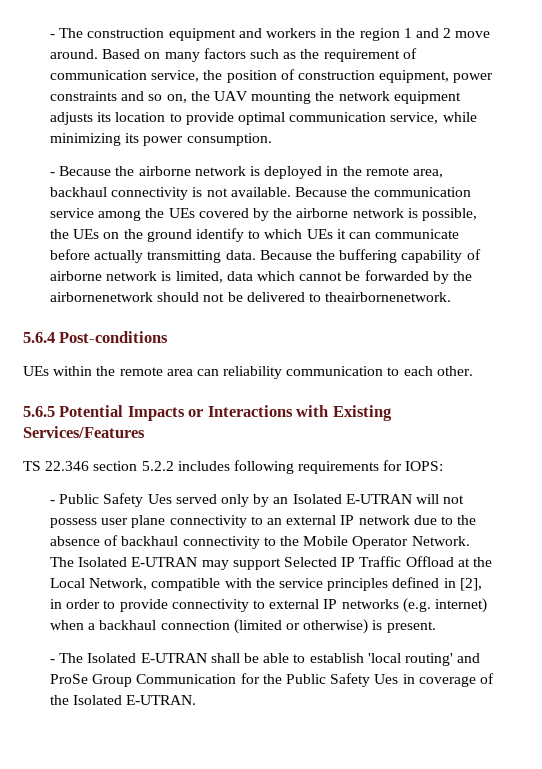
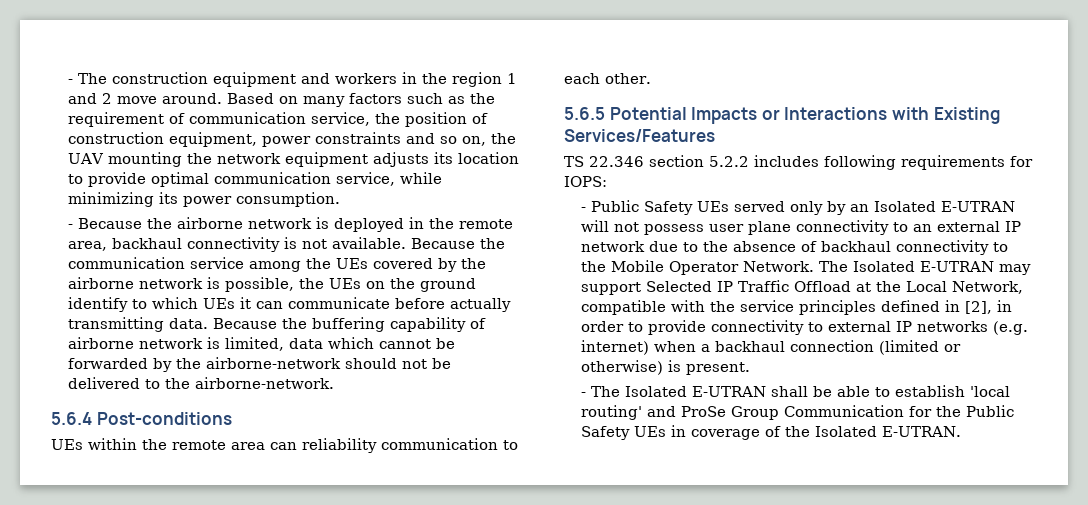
- Because the buffering capability of airborne network is limited, data which cannot be forwarded by the airbornenetwork should not be delivered to theairbornenetwork.
+ Because the buffering capability of airborne network is limited, data which cannot be forwarded by the airborne-network should not be delivered to the airborne-network.
- - Public Safety Ues served only by an Isolated E-UTRAN will not possess user plane connectivity to an external IP network due to the absence of backhaul connectivity to the Mobile Operator Network.
+ - Public Safety UEs served only by an Isolated E-UTRAN will not possess user plane connectivity to an external IP network due to the absence of backhaul connectivity to the Mobile Operator Network.
- - The Isolated E-UTRAN shall be able to establish 'local routing' and ProSe Group Communication for the Public Safety Ues in coverage of the Isolated E-UTRAN.
+ - The Isolated E-UTRAN shall be able to establish 'local routing' and ProSe Group Communication for the Public Safety UEs in coverage of the Isolated E-UTRAN.

